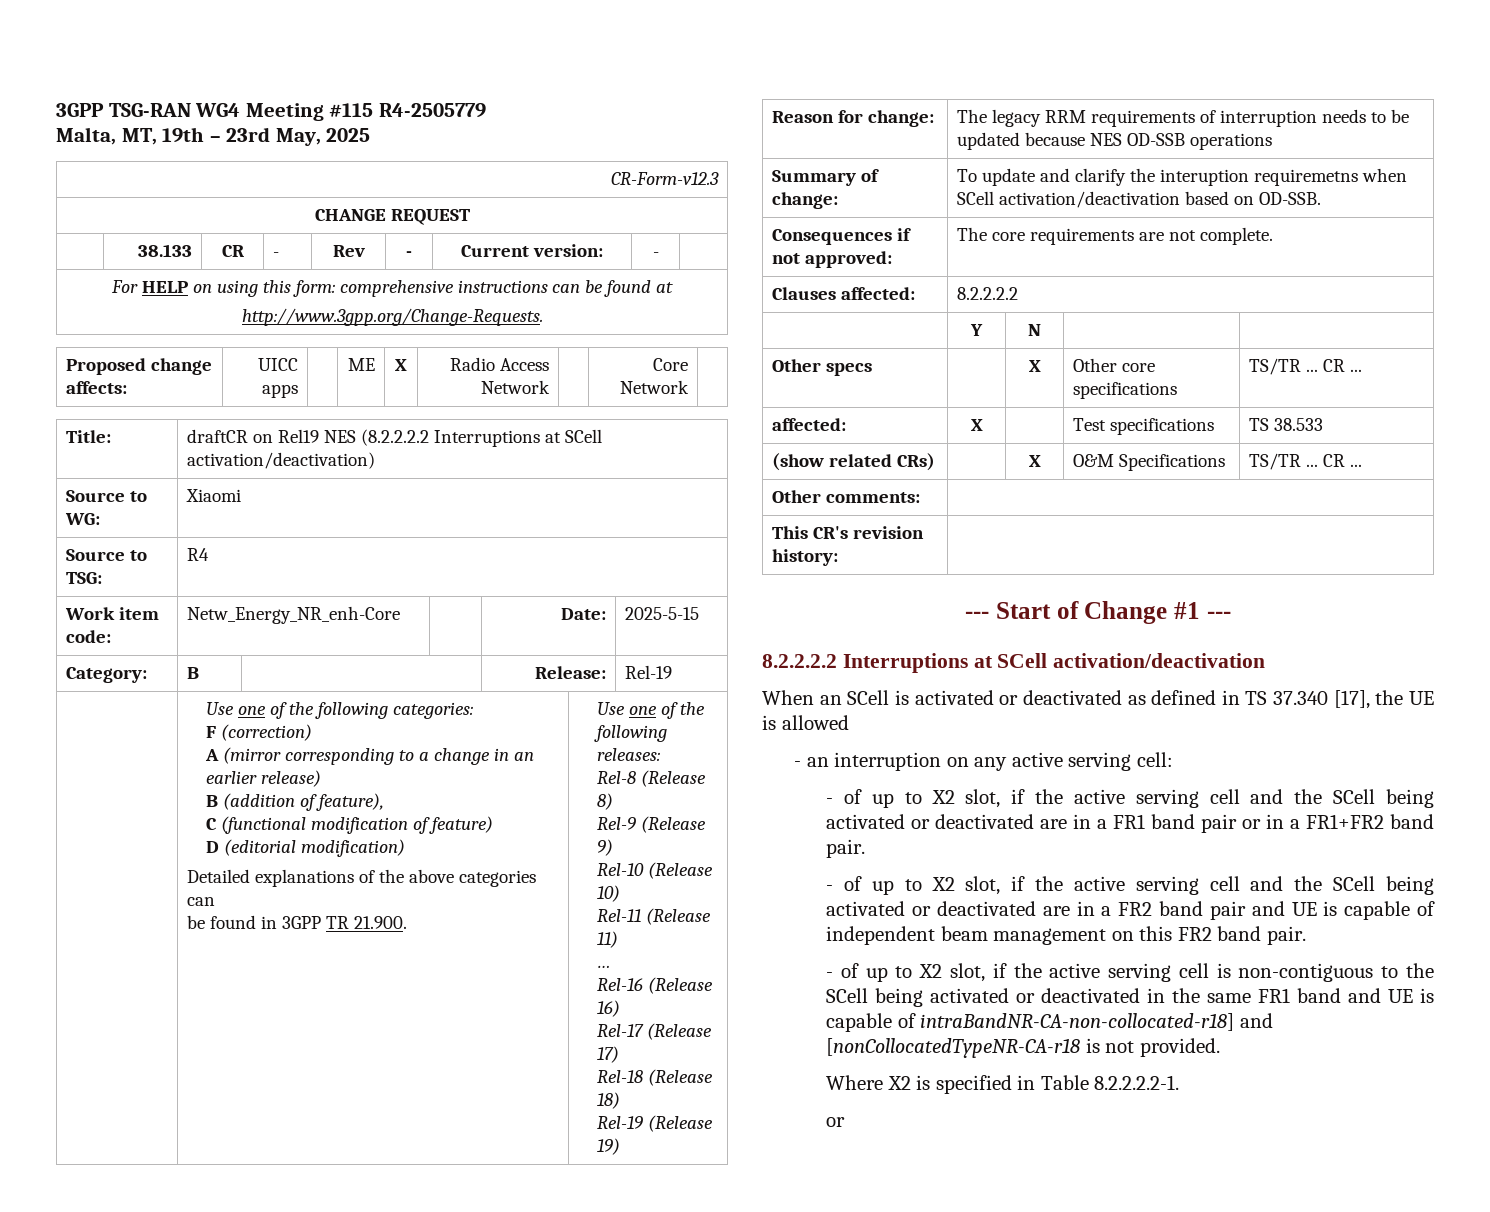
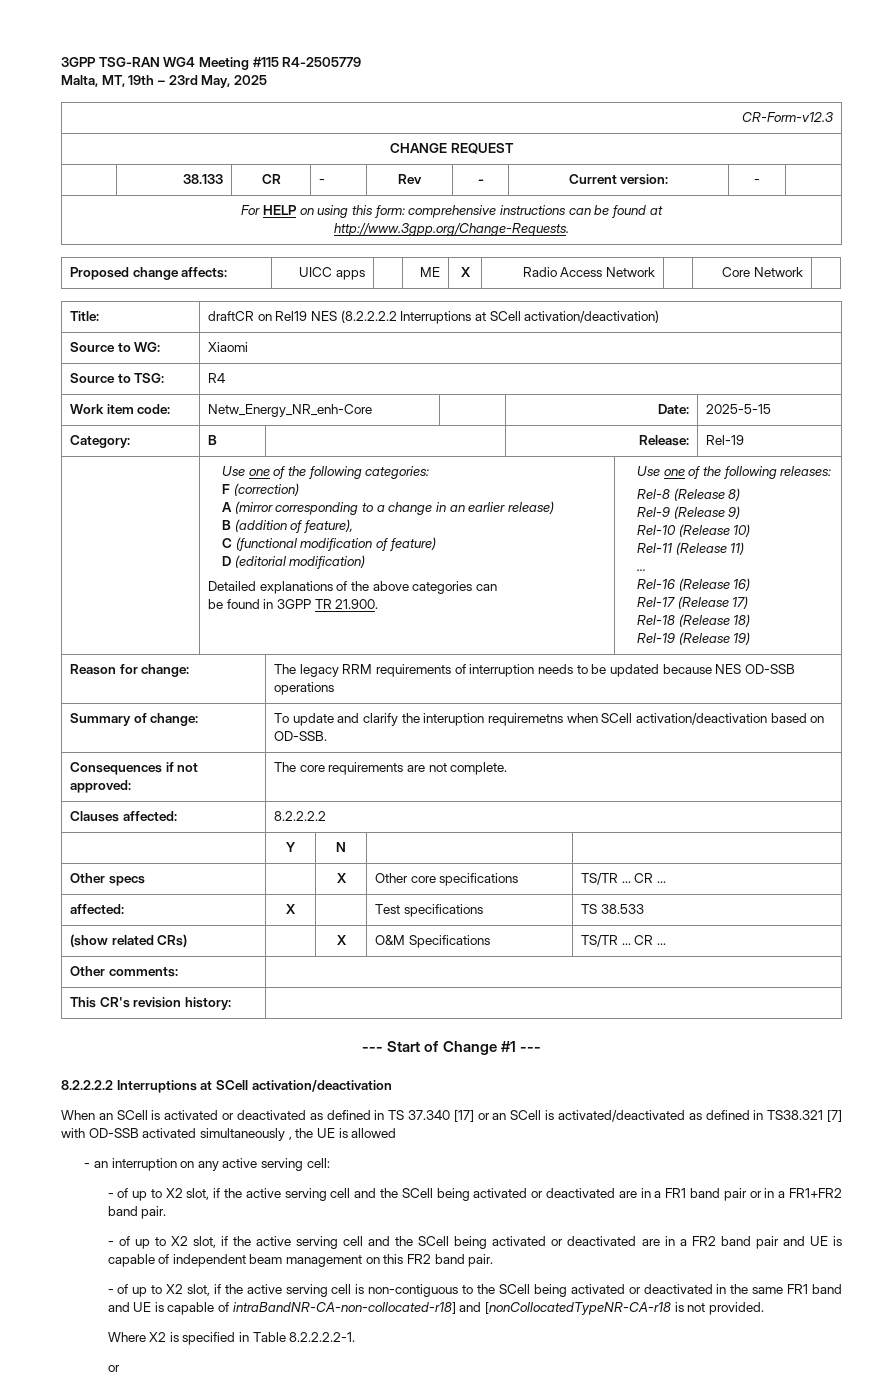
- When an SCell is activated or deactivated as defined in TS 37.340 [17], the UE is allowed
+ When an SCell is activated or deactivated as defined in TS 37.340 [17] or an SCell is activated/deactivated as defined in TS38.321 [7] with OD-SSB activated simultaneously , the UE is allowed

